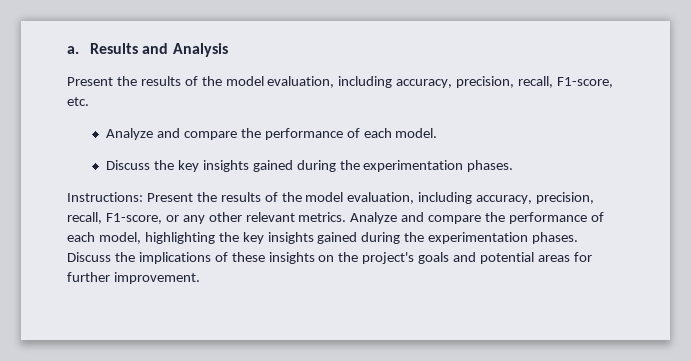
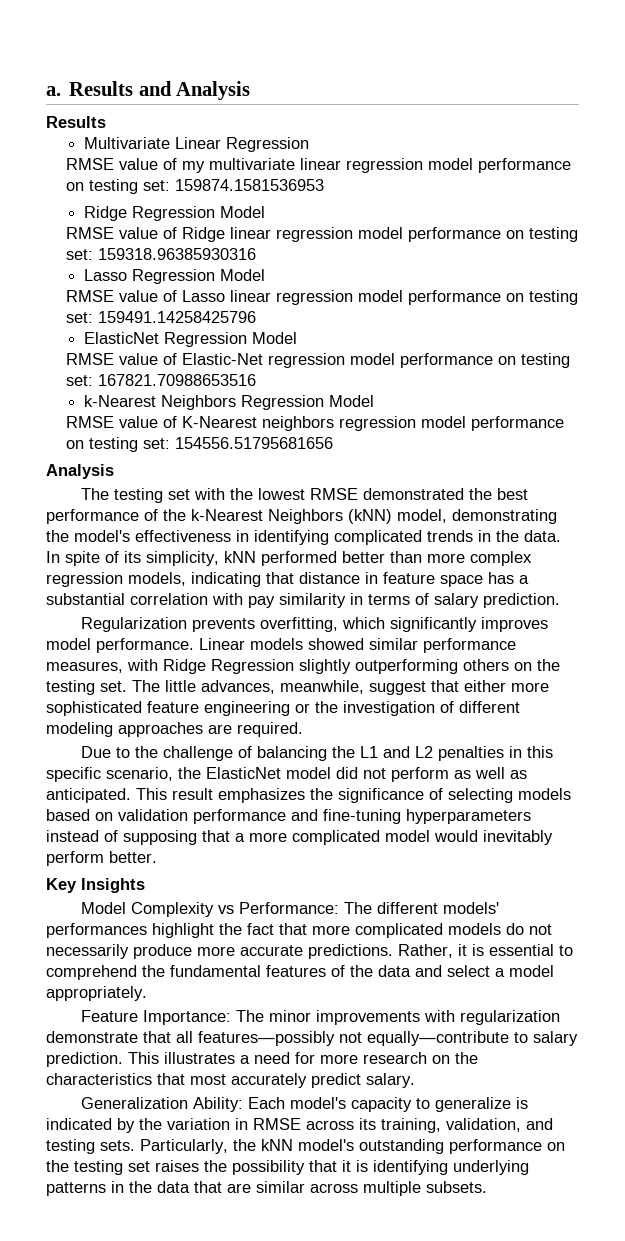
  Results and Analysis
- Present the results of the model evaluation, including accuracy, precision, recall, F1-score, etc.
- Analyze and compare the performance of each model.
- Discuss the key insights gained during the experimentation phases.
- Instructions: Present the results of the model evaluation, including accuracy, precision, recall, F1-score, or any other relevant metrics. Analyze and compare the performance of each model, highlighting the key insights gained during the experimentation phases. Discuss the implications of these insights on the project's goals and potential areas for further improvement.
+ Results
+ Multivariate Linear Regression
+ RMSE value of my multivariate linear regression model performance on testing set: 159874.1581536953
+ Ridge Regression Model
+ RMSE value of Ridge linear regression model performance on testing set: 159318.96385930316
+ Lasso Regression Model
+ RMSE value of Lasso linear regression model performance on testing set: 159491.14258425796
+ ElasticNet Regression Model
+ RMSE value of Elastic-Net regression model performance on testing set: 167821.70988653516
+ k-Nearest Neighbors Regression Model
+ RMSE value of K-Nearest neighbors regression model performance on testing set: 154556.51795681656
+ Analysis
+ The testing set with the lowest RMSE demonstrated the best performance of the k-Nearest Neighbors (kNN) model, demonstrating the model's effectiveness in identifying complicated trends in the data. In spite of its simplicity, kNN performed better than more complex regression models, indicating that distance in feature space has a substantial correlation with pay similarity in terms of salary prediction.
+ Regularization prevents overfitting, which significantly improves model performance. Linear models showed similar performance measures, with Ridge Regression slightly outperforming others on the testing set. The little advances, meanwhile, suggest that either more sophisticated feature engineering or the investigation of different modeling approaches are required.
+ Due to the challenge of balancing the L1 and L2 penalties in this specific scenario, the ElasticNet model did not perform as well as anticipated. This result emphasizes the significance of selecting models based on validation performance and fine-tuning hyperparameters instead of supposing that a more complicated model would inevitably perform better.
+ Key Insights
+ Model Complexity vs Performance: The different models' performances highlight the fact that more complicated models do not necessarily produce more accurate predictions. Rather, it is essential to comprehend the fundamental features of the data and select a model appropriately.
+ Feature Importance: The minor improvements with regularization demonstrate that all features—possibly not equally—contribute to salary prediction. This illustrates a need for more research on the characteristics that most accurately predict salary.
+ Generalization Ability: Each model's capacity to generalize is indicated by the variation in RMSE across its training, validation, and testing sets. Particularly, the kNN model's outstanding performance on the testing set raises the possibility that it is identifying underlying patterns in the data that are similar across multiple subsets.

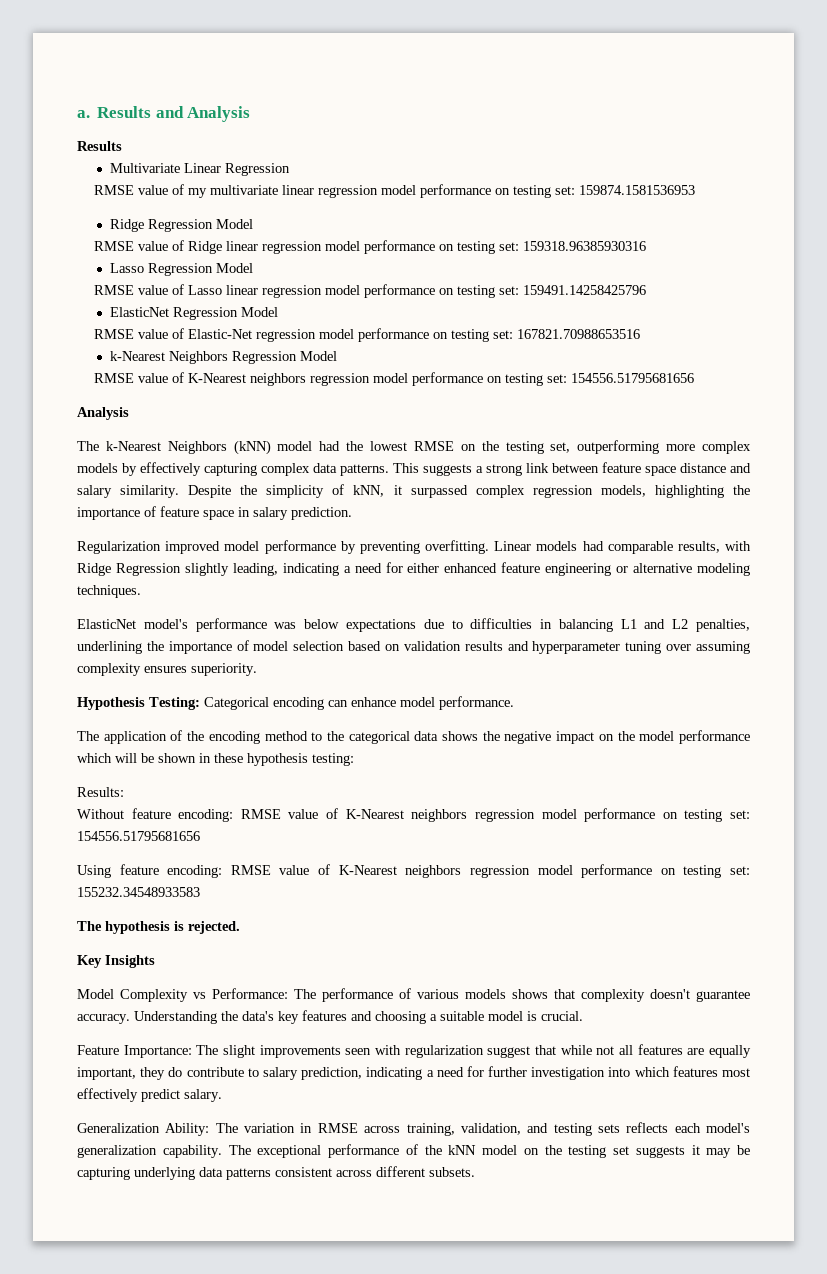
- The testing set with the lowest RMSE demonstrated the best performance of the k-Nearest Neighbors (kNN) model, demonstrating the model's effectiveness in identifying complicated trends in the data. In spite of its simplicity, kNN performed better than more complex regression models, indicating that distance in feature space has a substantial correlation with pay similarity in terms of salary prediction.
- Regularization prevents overfitting, which significantly improves model performance. Linear models showed similar performance measures, with Ridge Regression slightly outperforming others on the testing set. The little advances, meanwhile, suggest that either more sophisticated feature engineering or the investigation of different modeling approaches are required.
- Due to the challenge of balancing the L1 and L2 penalties in this specific scenario, the ElasticNet model did not perform as well as anticipated. This result emphasizes the significance of selecting models based on validation performance and fine-tuning hyperparameters instead of supposing that a more complicated model would inevitably perform better.
+ The k-Nearest Neighbors (kNN) model had the lowest RMSE on the testing set, outperforming more complex models by effectively capturing complex data patterns. This suggests a strong link between feature space distance and salary similarity. Despite the simplicity of kNN, it surpassed complex regression models, highlighting the importance of feature space in salary prediction.
+ Regularization improved model performance by preventing overfitting. Linear models had comparable results, with Ridge Regression slightly leading, indicating a need for either enhanced feature engineering or alternative modeling techniques.
+ ElasticNet model's performance was below expectations due to difficulties in balancing L1 and L2 penalties, underlining the importance of model selection based on validation results and hyperparameter tuning over assuming complexity ensures superiority.
+ Hypothesis Testing: Categorical encoding can enhance model performance.
+ The application of the encoding method to the categorical data shows the negative impact on the model performance which will be shown in these hypothesis testing:
+ Results:
+ Without feature encoding: RMSE value of K-Nearest neighbors regression model performance on testing set: 154556.51795681656
+ Using feature encoding: RMSE value of K-Nearest neighbors regression model performance on testing set: 155232.34548933583
+ The hypothesis is rejected.
- Model Complexity vs Performance: The different models' performances highlight the fact that more complicated models do not necessarily produce more accurate predictions. Rather, it is essential to comprehend the fundamental features of the data and select a model appropriately.
- Feature Importance: The minor improvements with regularization demonstrate that all features—possibly not equally—contribute to salary prediction. This illustrates a need for more research on the characteristics that most accurately predict salary.
- Generalization Ability: Each model's capacity to generalize is indicated by the variation in RMSE across its training, validation, and testing sets. Particularly, the kNN model's outstanding performance on the testing set raises the possibility that it is identifying underlying patterns in the data that are similar across multiple subsets.
+ Model Complexity vs Performance: The performance of various models shows that complexity doesn't guarantee accuracy. Understanding the data's key features and choosing a suitable model is crucial.
+ Feature Importance: The slight improvements seen with regularization suggest that while not all features are equally important, they do contribute to salary prediction, indicating a need for further investigation into which features most effectively predict salary.
+ Generalization Ability: The variation in RMSE across training, validation, and testing sets reflects each model's generalization capability. The exceptional performance of the kNN model on the testing set suggests it may be capturing underlying data patterns consistent across different subsets.

